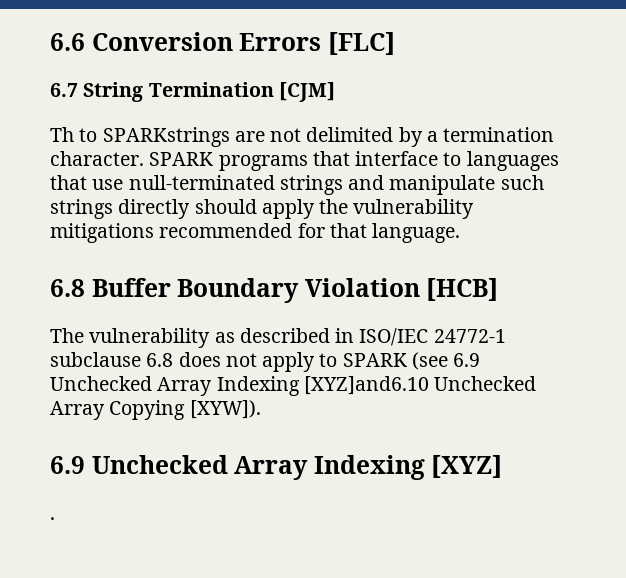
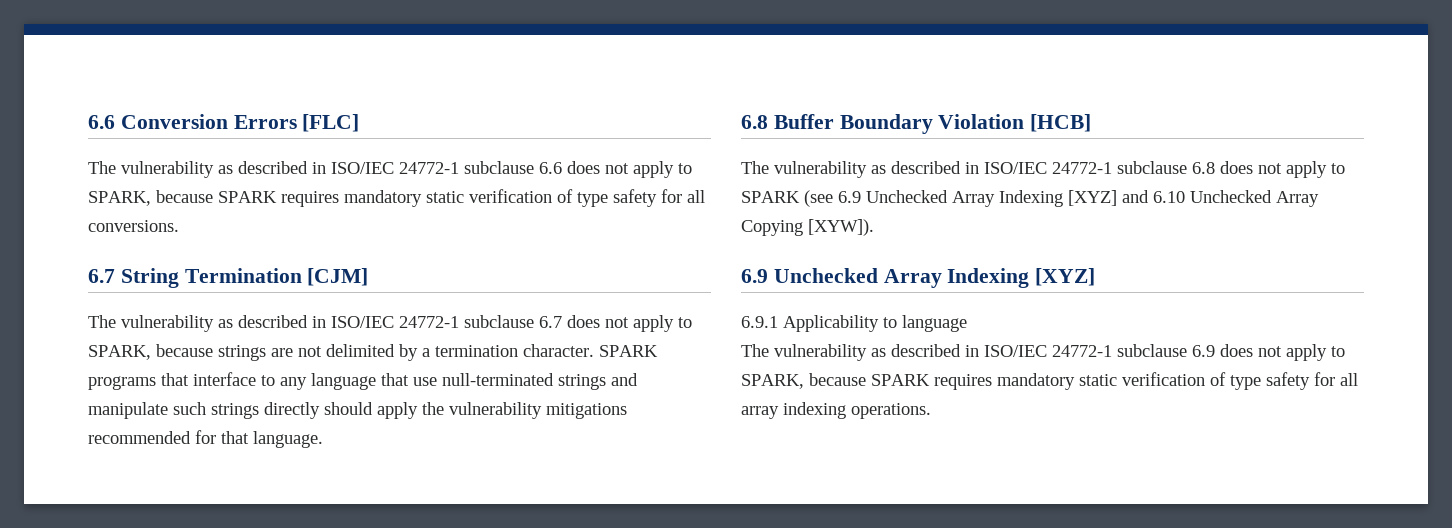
+ The vulnerability as described in ISO/IEC 24772-1 subclause 6.6 does not apply to SPARK, because SPARK requires mandatory static verification of type safety for all conversions.
  6.7 String Termination [CJM]
- Th to SPARKstrings are not delimited by a termination character.
+ The vulnerability as described in ISO/IEC 24772-1 subclause 6.7 does not apply to SPARK, because strings are not delimited by a termination character.
- SPARK programs that interface to languages that use null-terminated strings and manipulate such strings directly should apply the vulnerability mitigations recommended for that language.
+ SPARK programs that interface to any language that use null-terminated strings and manipulate such strings directly should apply the vulnerability mitigations recommended for that language.
- The vulnerability as described in ISO/IEC 24772-1 subclause 6.8 does not apply to SPARK (see 6.9 Unchecked Array Indexing [XYZ]and6.10 Unchecked Array Copying [XYW]).
+ The vulnerability as described in ISO/IEC 24772-1 subclause 6.8 does not apply to SPARK (see 6.9 Unchecked Array Indexing [XYZ] and 6.10 Unchecked Array Copying [XYW]).
- .
+ 6.9.1 Applicability to language
+ The vulnerability as described in ISO/IEC 24772-1 subclause 6.9 does not apply to SPARK, because SPARK requires mandatory static verification of type safety for all array indexing operations.

